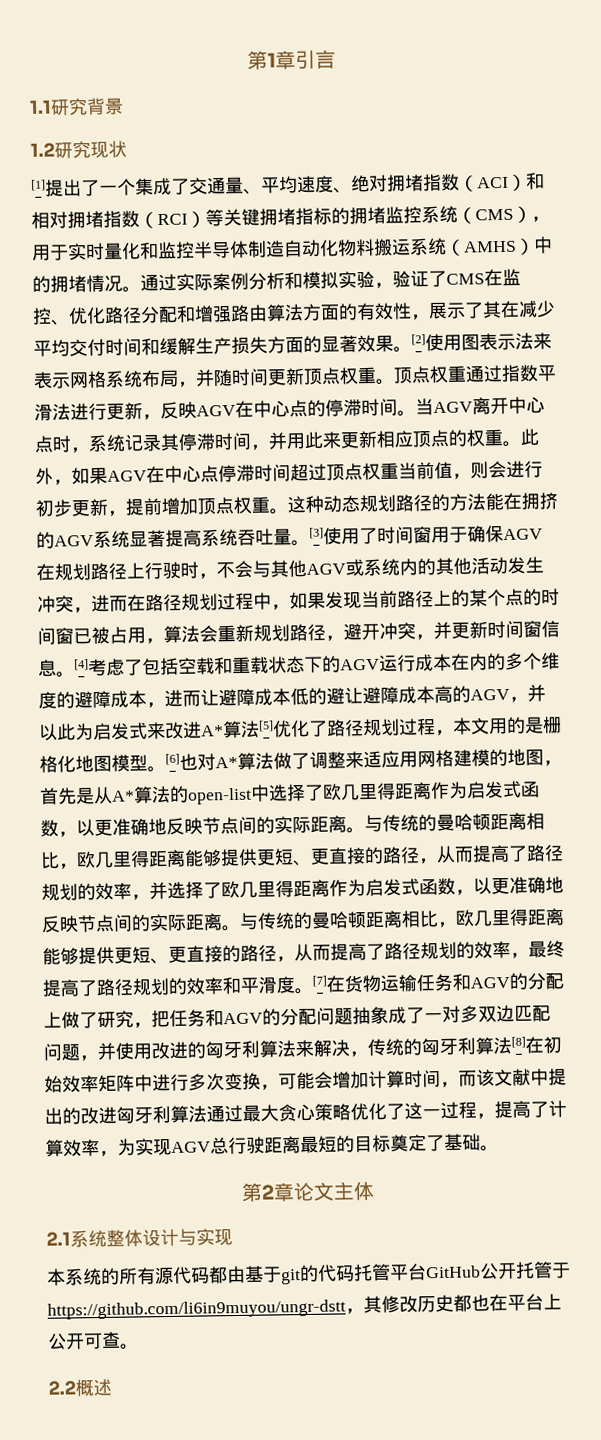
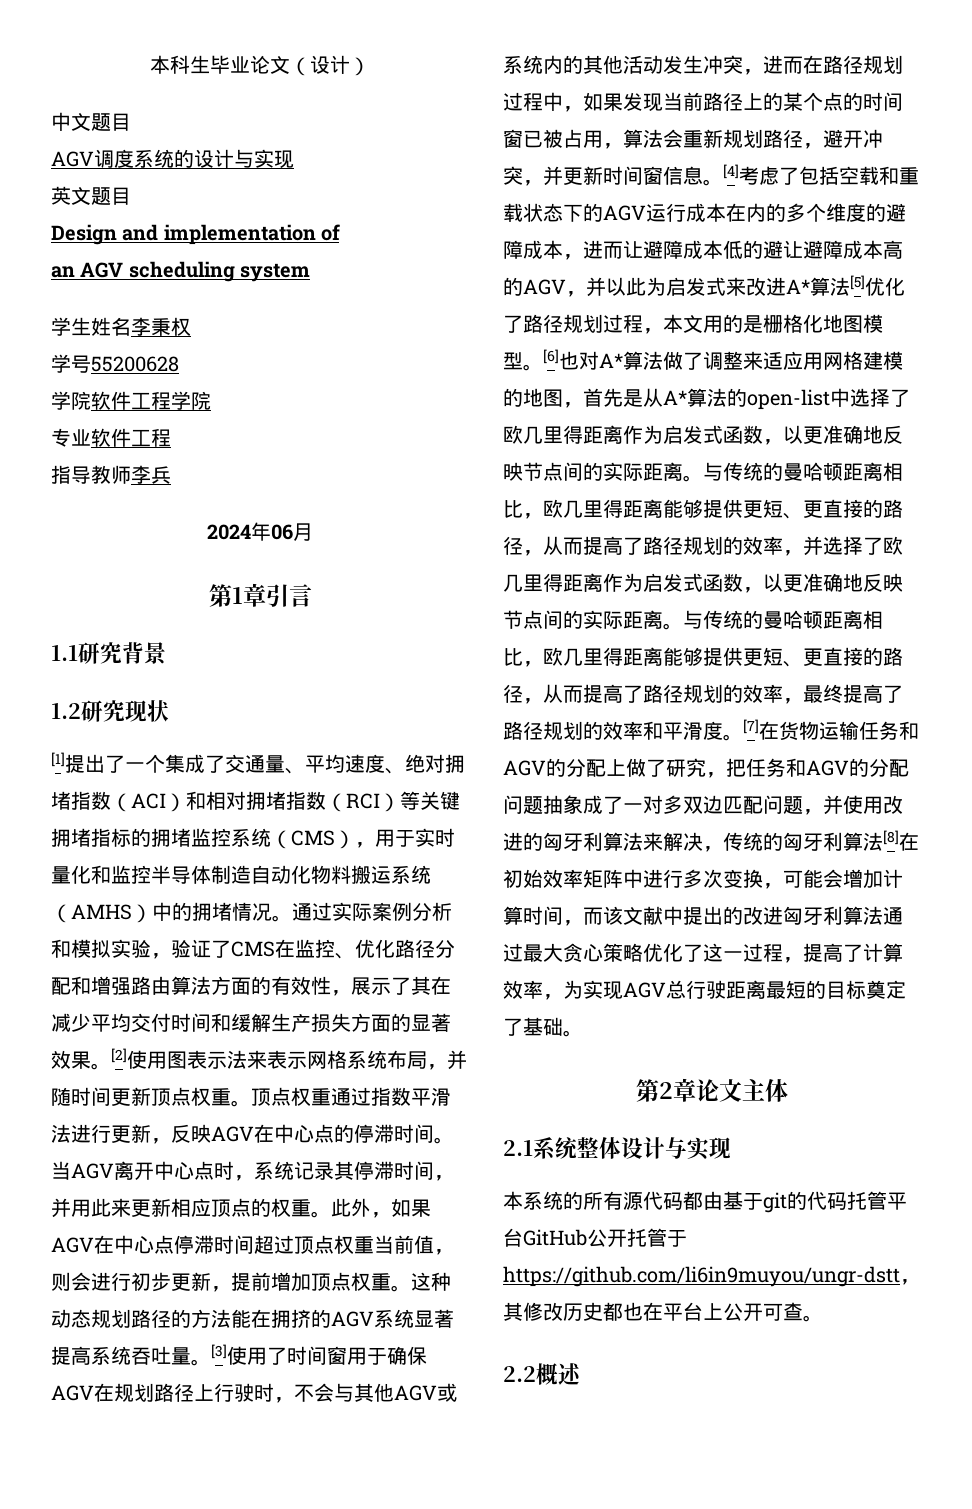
+ 本科生毕业论文（设计）
+ 中文题目
+ AGV调度系统的设计与实现
+ 英文题目
+ Design and implementation of
+ an AGV scheduling system
+ 学生姓名李秉权
+ 学号55200628
+ 学院软件工程学院
+ 专业软件工程
+ 指导教师李兵
+ 2024年06月

